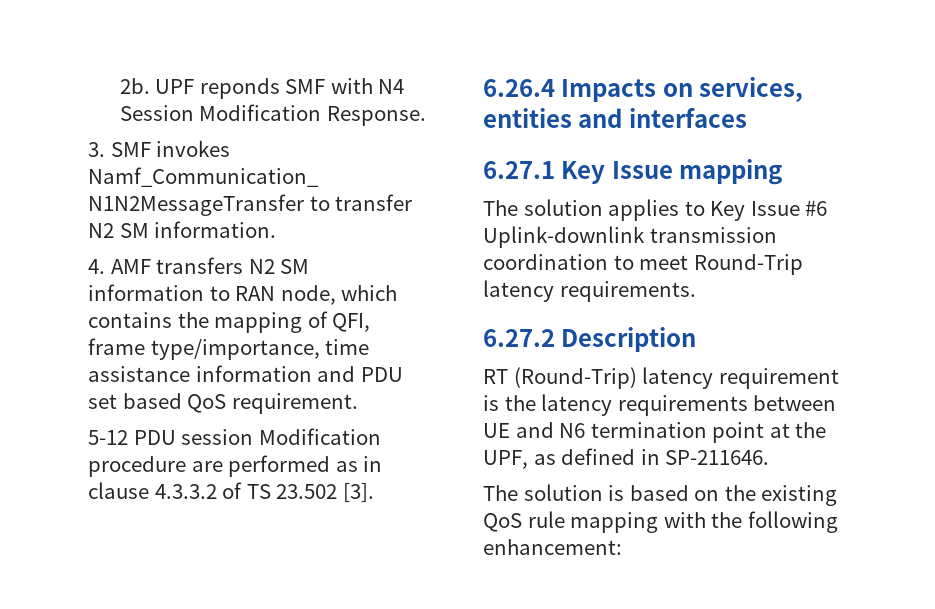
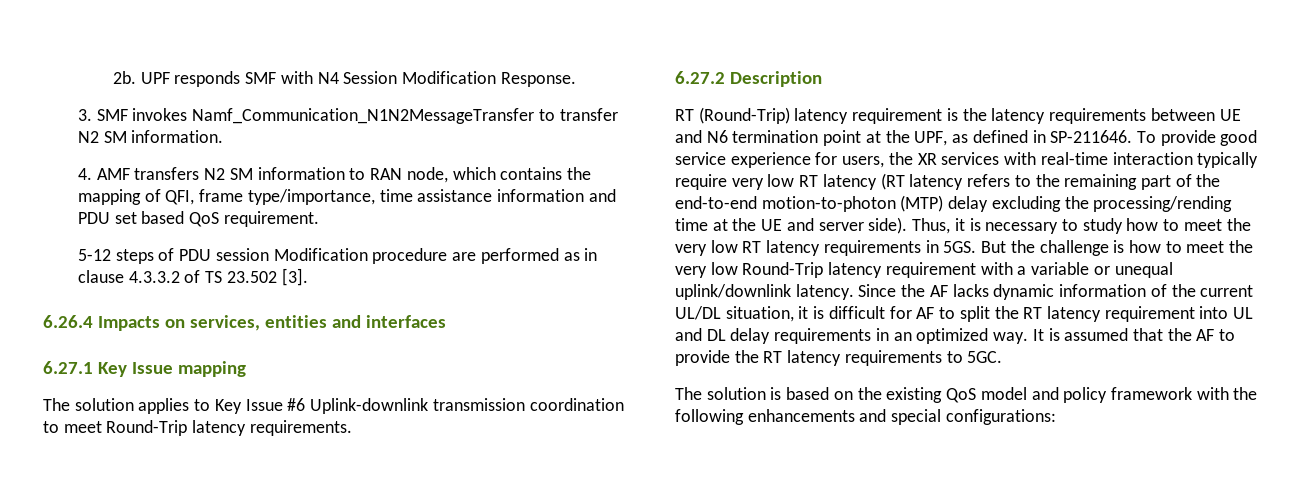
- UPF reponds SMF with N4 Session Modification Response.
+ UPF responds SMF with N4 Session Modification Response.
- 5-12 PDU session Modification procedure are performed as in clause 4.3.3.2 of TS 23.502 [3].
+ 5-12 steps of PDU session Modification procedure are performed as in clause 4.3.3.2 of TS 23.502 [3].
+ To provide good service experience for users, the XR services with real-time interaction typically require very low RT latency (RT latency refers to the remaining part of the end-to-end motion-to-photon (MTP) delay excluding the processing/rending time at the UE and server side). Thus, it is necessary to study how to meet the very low RT latency requirements in 5GS. But the challenge is how to meet the very low Round-Trip latency requirement with a variable or unequal uplink/downlink latency. Since the AF lacks dynamic information of the current UL/DL situation, it is difficult for AF to split the RT latency requirement into UL and DL delay requirements in an optimized way. It is assumed that the AF to provide the RT latency requirements to 5GC.
- The solution is based on the existing QoS rule mapping with the following enhancement:
+ The solution is based on the existing QoS model and policy framework with the following enhancements and special configurations:

